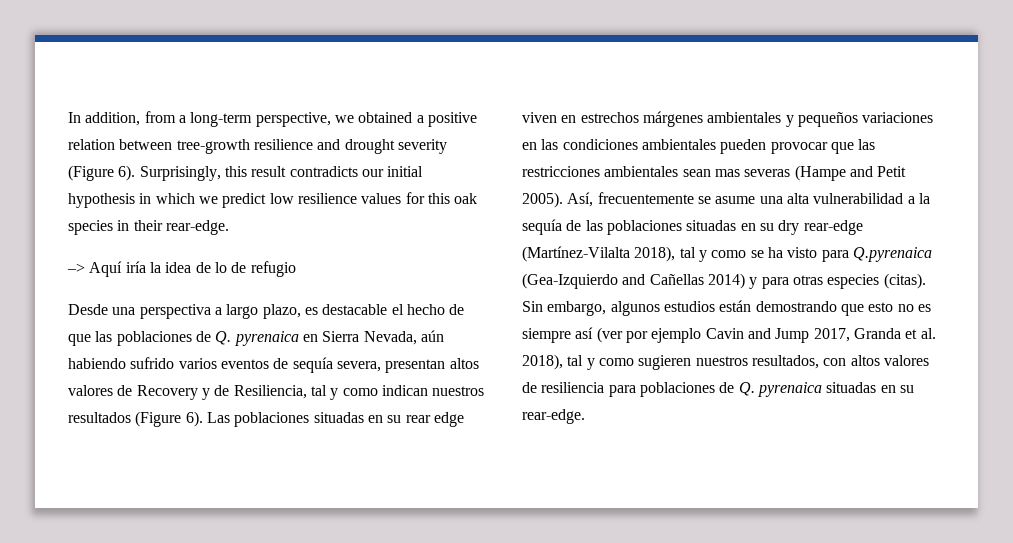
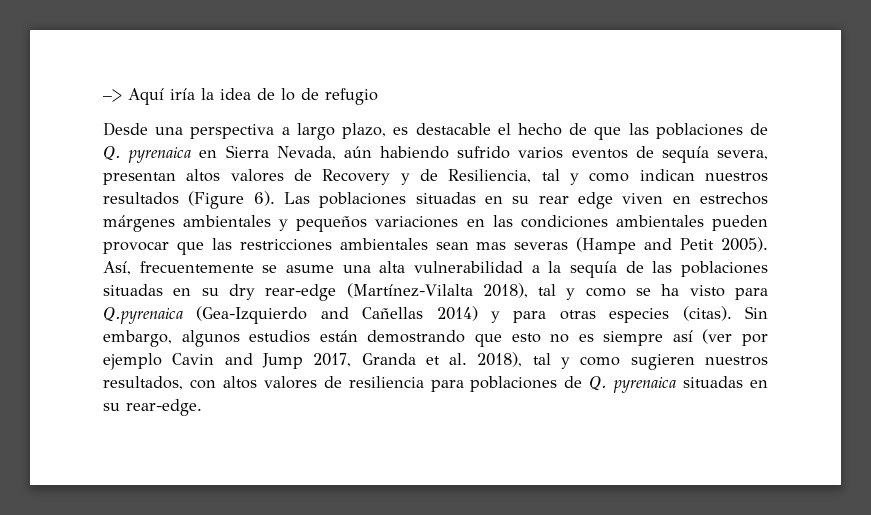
- In addition, from a long-term perspective, we obtained a positive relation between tree-growth resilience and drought severity (Figure 6). Surprisingly, this result contradicts our initial hypothesis in which we predict low resilience values for this oak species in their rear-edge.

